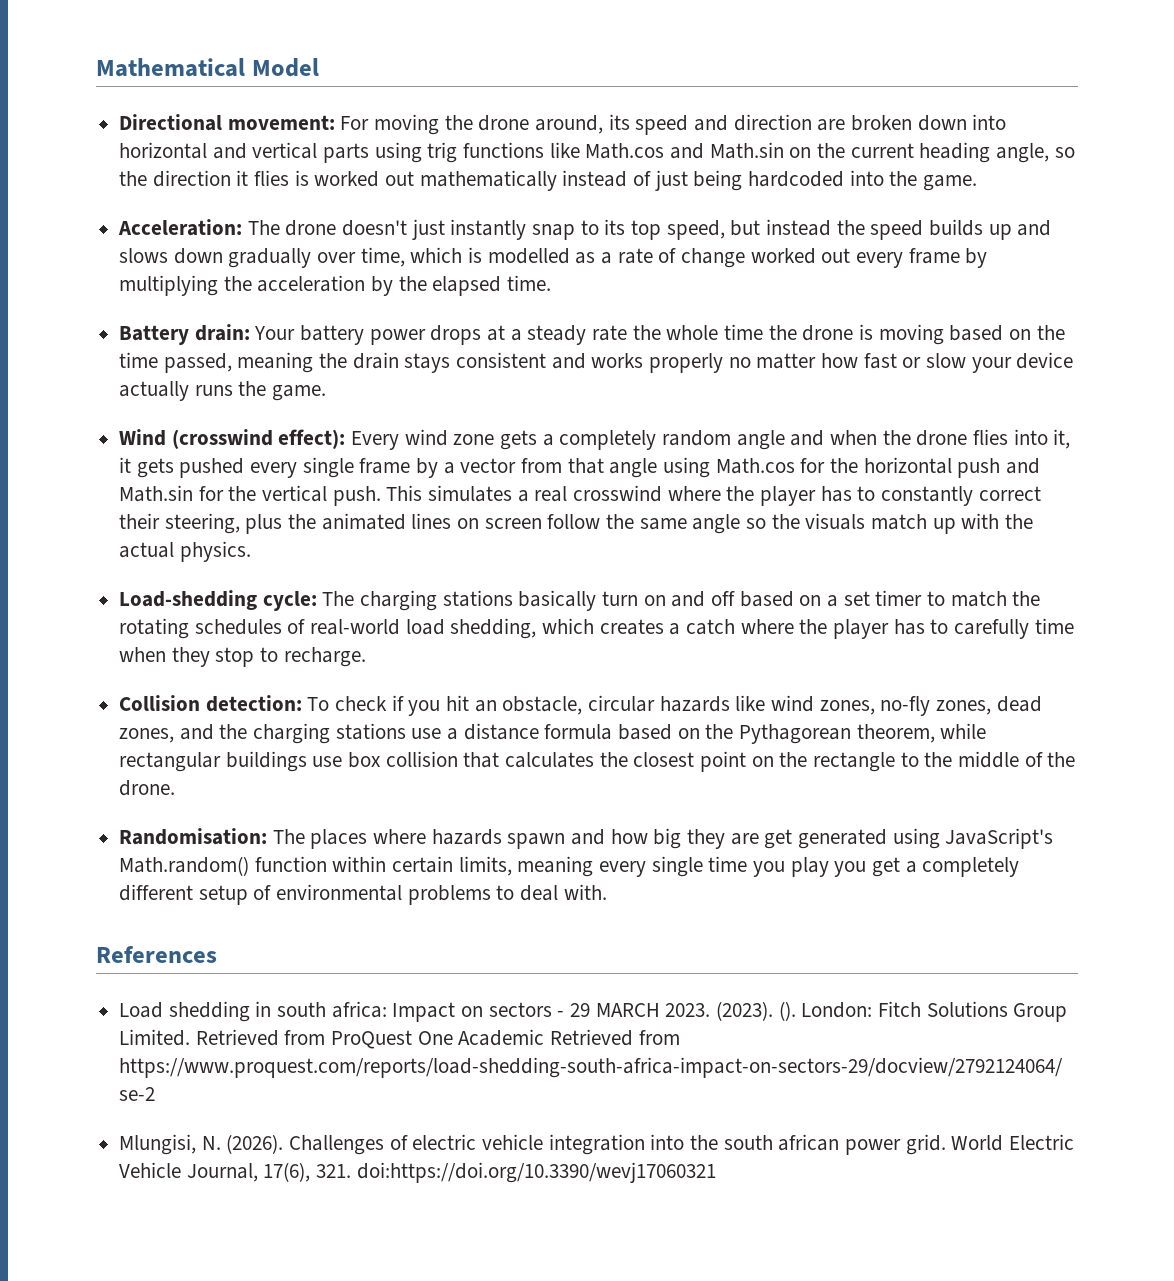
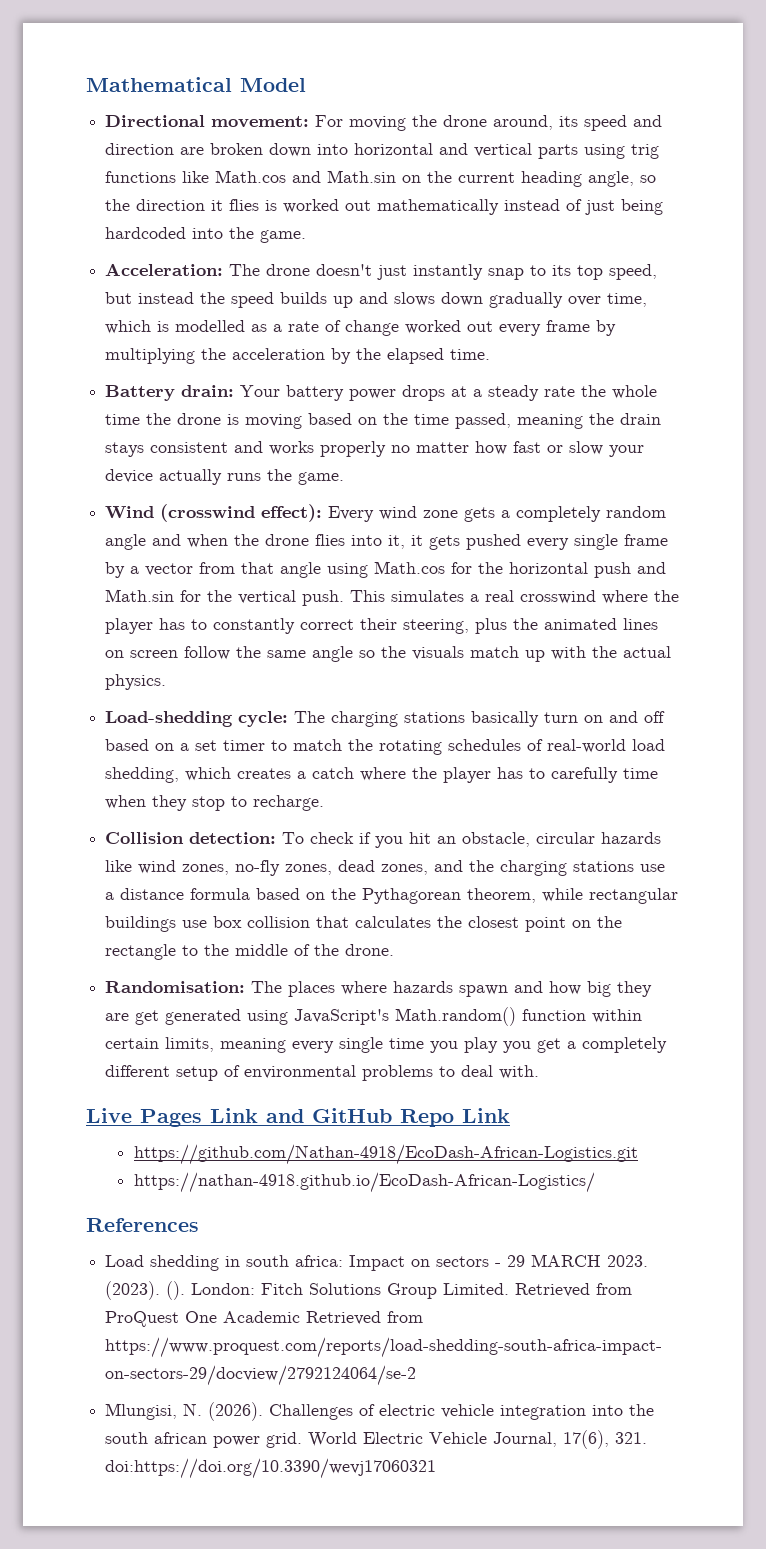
+ Live Pages Link and GitHub Repo Link
+ https://github.com/Nathan-4918/EcoDash-African-Logistics.git
+ https://nathan-4918.github.io/EcoDash-African-Logistics/

